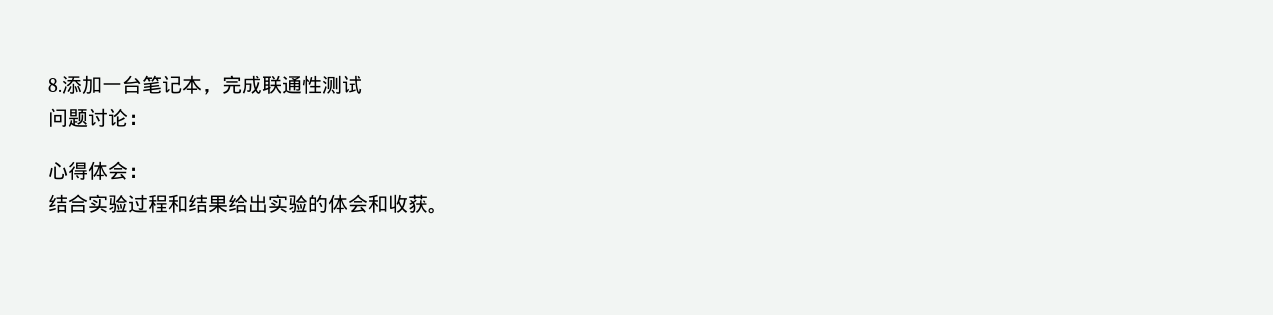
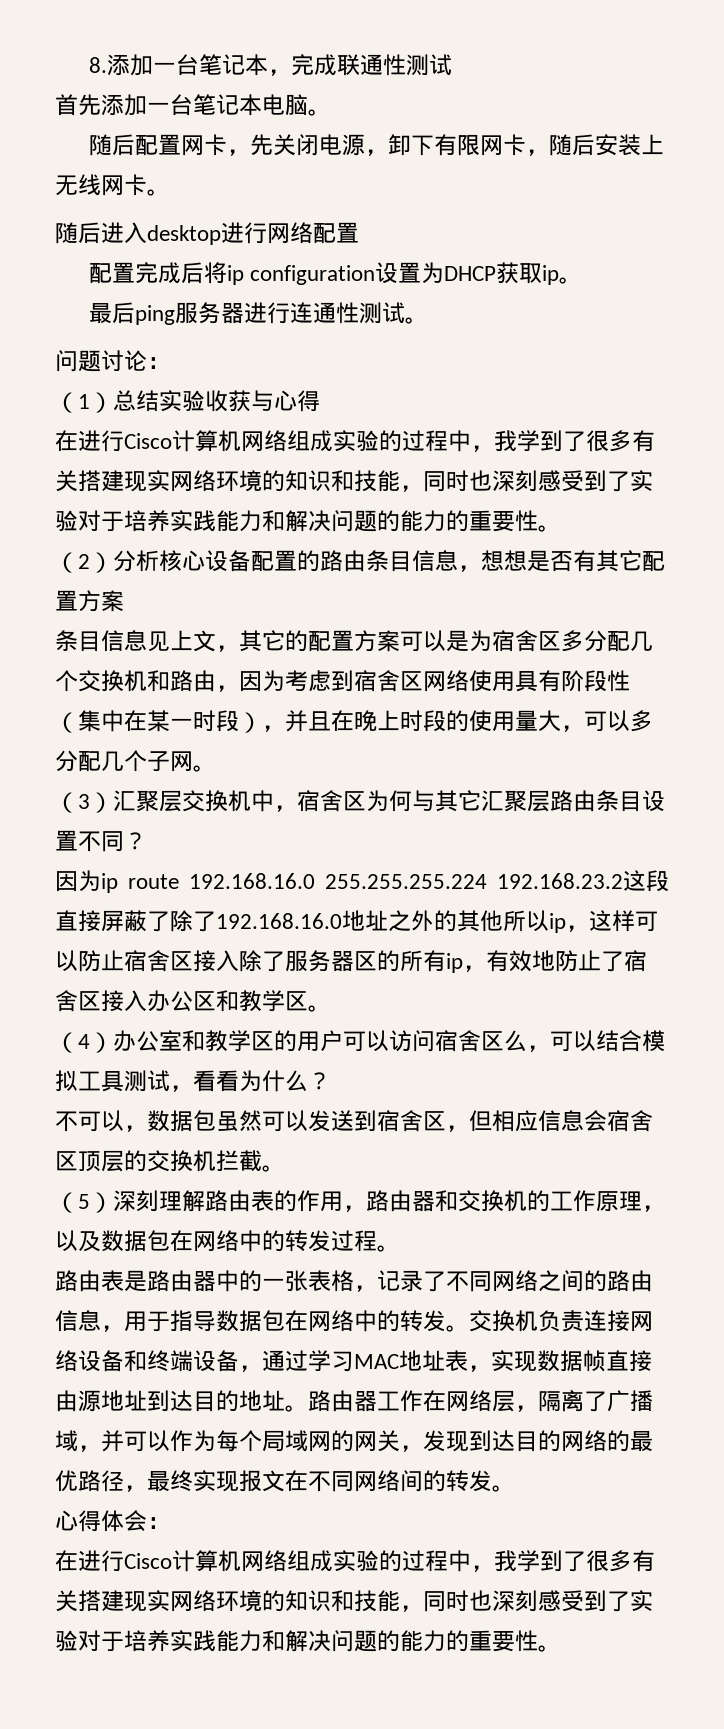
+ 首先添加一台笔记本电脑。
+ 随后配置网卡，先关闭电源，卸下有限网卡，随后安装上无线网卡。
+ 随后进入desktop进行网络配置
+ 配置完成后将ip configuration设置为DHCP获取ip。
+ 最后ping服务器进行连通性测试。
  问题讨论：
+ （1）总结实验收获与心得
+ 在进行Cisco计算机网络组成实验的过程中，我学到了很多有关搭建现实网络环境的知识和技能，同时也深刻感受到了实验对于培养实践能力和解决问题的能力的重要性。
+ （2）分析核心设备配置的路由条目信息，想想是否有其它配置方案
+ 条目信息见上文，其它的配置方案可以是为宿舍区多分配几个交换机和路由，因为考虑到宿舍区网络使用具有阶段性（集中在某一时段），并且在晚上时段的使用量大，可以多分配几个子网。
+ （3）汇聚层交换机中，宿舍区为何与其它汇聚层路由条目设置不同？
+ 因为ip route 192.168.16.0 255.255.255.224 192.168.23.2这段直接屏蔽了除了192.168.16.0地址之外的其他所以ip，这样可以防止宿舍区接入除了服务器区的所有ip，有效地防止了宿舍区接入办公区和教学区。
+ （4）办公室和教学区的用户可以访问宿舍区么，可以结合模拟工具测试，看看为什么？
+ 不可以，数据包虽然可以发送到宿舍区，但相应信息会宿舍区顶层的交换机拦截。
+ （5）深刻理解路由表的作用，路由器和交换机的工作原理，以及数据包在网络中的转发过程。
+ 路由表是路由器中的一张表格，记录了不同网络之间的路由信息，用于指导数据包在网络中的转发。交换机负责连接网络设备和终端设备，通过学习MAC地址表，实现数据帧直接由源地址到达目的地址。路由器工作在网络层，隔离了广播域，并可以作为每个局域网的网关，发现到达目的网络的最优路径，最终实现报文在不同网络间的转发。
  心得体会：
- 结合实验过程和结果给出实验的体会和收获。
+ 在进行Cisco计算机网络组成实验的过程中，我学到了很多有关搭建现实网络环境的知识和技能，同时也深刻感受到了实验对于培养实践能力和解决问题的能力的重要性。

